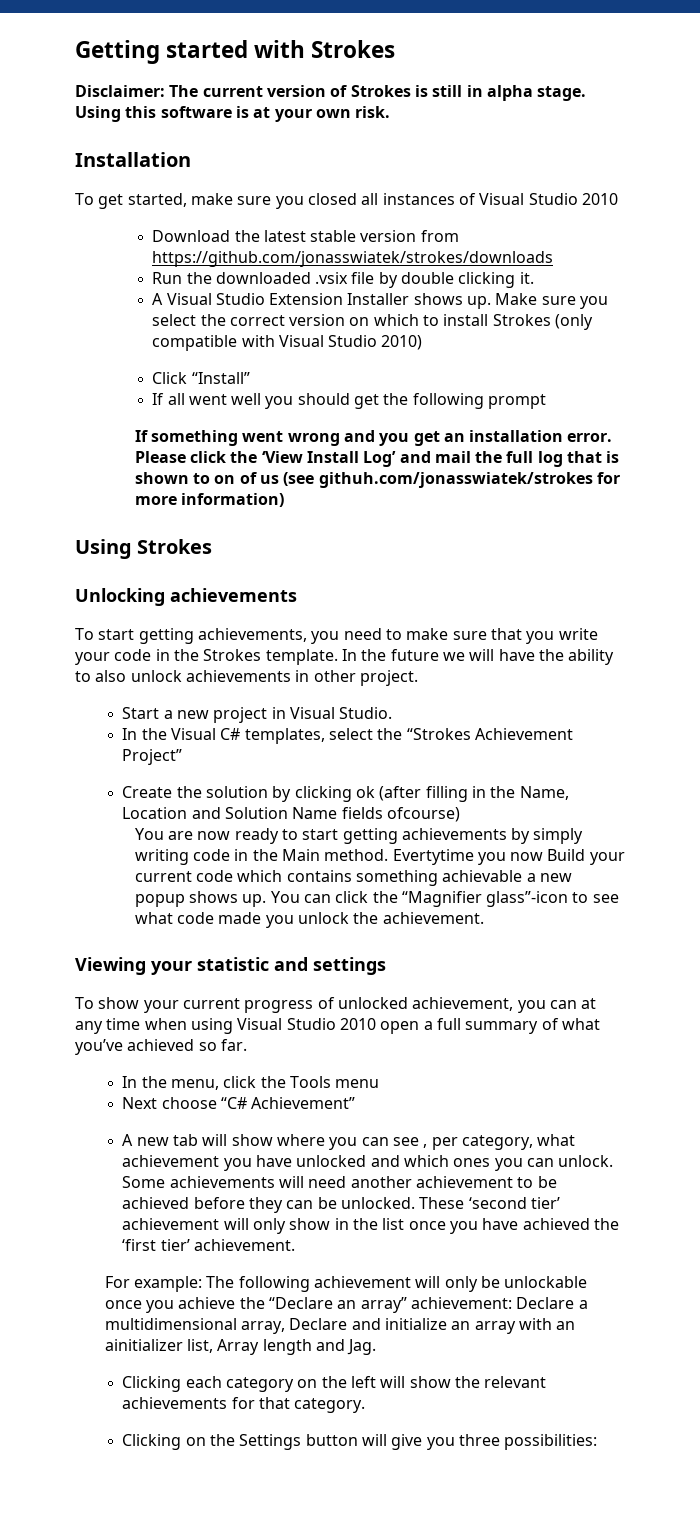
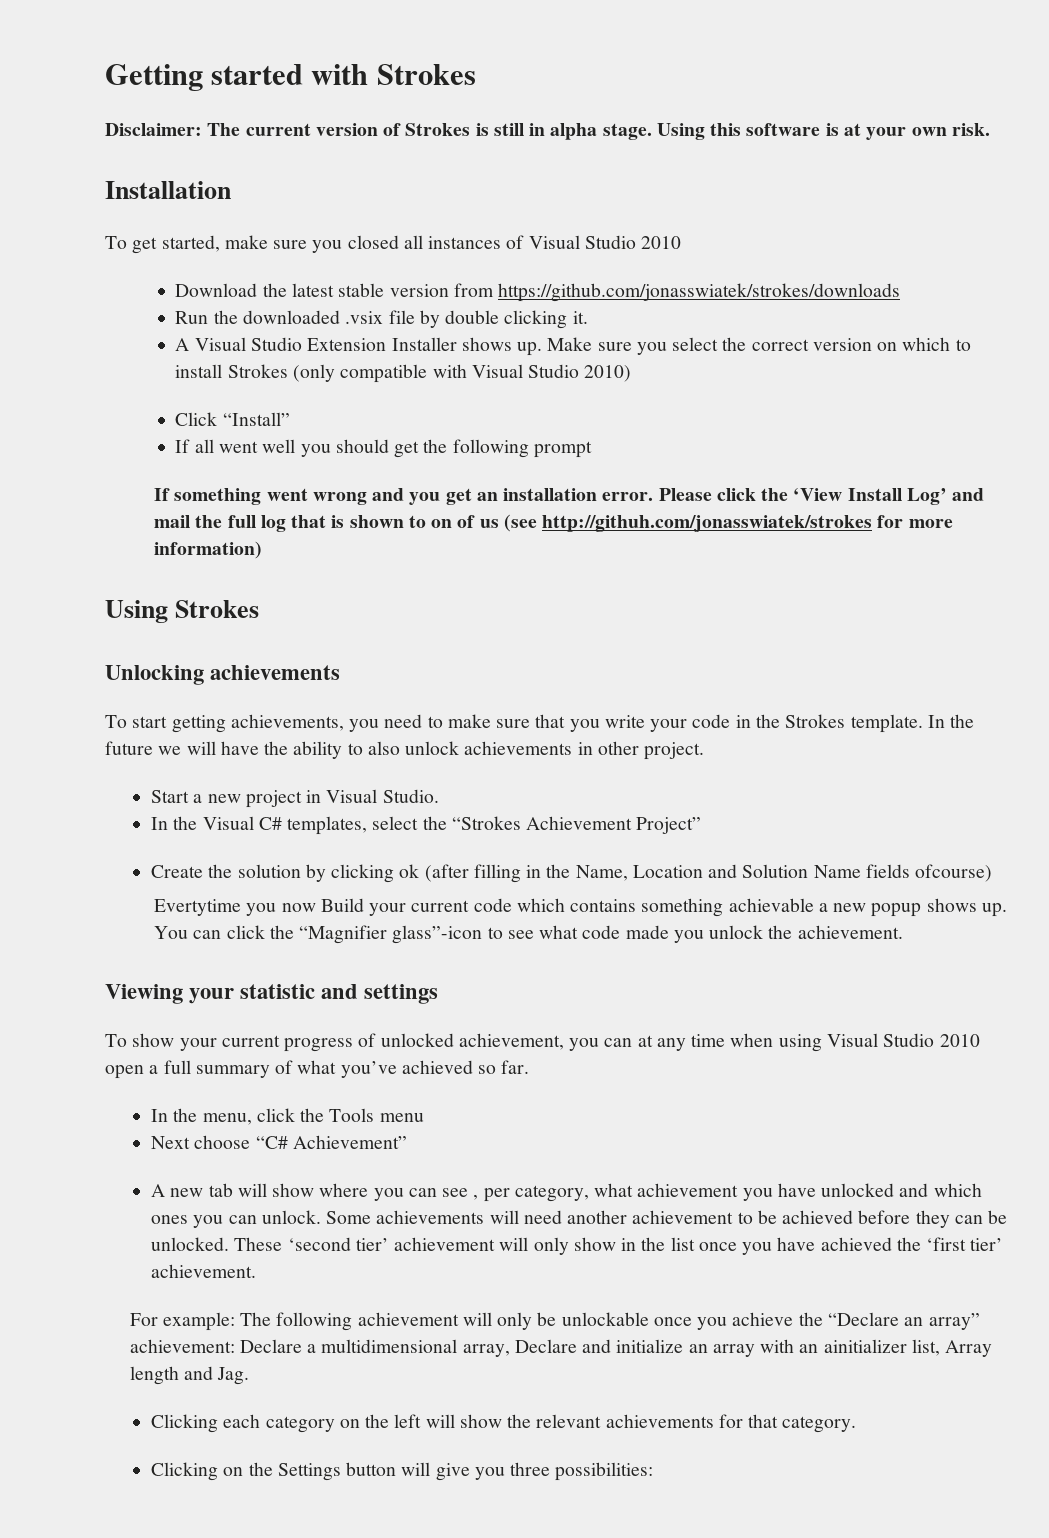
- Please click the ‘View Install Log’ and mail the full log that is shown to on of us (see githuh.com/jonasswiatek/strokes for more information)
+ Please click the ‘View Install Log’ and mail the full log that is shown to on of us (see http://githuh.com/jonasswiatek/strokes for more information)
- You are now ready to start getting achievements by simply writing code in the Main method.

